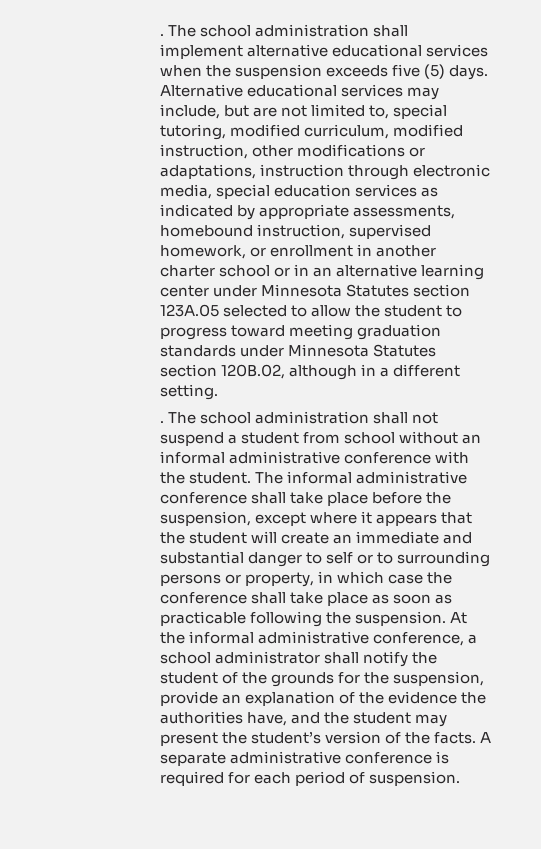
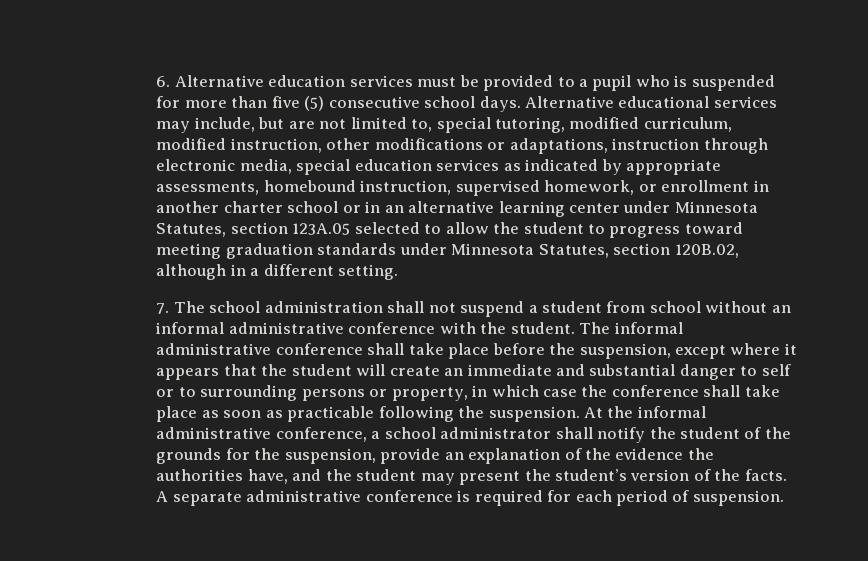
- . The school administration shall implement alternative educational services when the suspension exceeds five (5) days.
+ 6. Alternative education services must be provided to a pupil who is suspended for more than five (5) consecutive school days.
- Alternative educational services may include, but are not limited to, special tutoring, modified curriculum, modified instruction, other modifications or adaptations, instruction through electronic media, special education services as indicated by appropriate assessments, homebound instruction, supervised homework, or enrollment in another charter school or in an alternative learning center under Minnesota Statutes section 123A.05 selected to allow the student to progress toward meeting graduation standards under Minnesota Statutes section 120B.02, although in a different setting.
+ Alternative educational services may include, but are not limited to, special tutoring, modified curriculum, modified instruction, other modifications or adaptations, instruction through electronic media, special education services as indicated by appropriate assessments, homebound instruction, supervised homework, or enrollment in another charter school or in an alternative learning center under Minnesota Statutes, section 123A.05 selected to allow the student to progress toward meeting graduation standards under Minnesota Statutes, section 120B.02, although in a different setting.
- . The school administration shall not suspend a student from school without an informal administrative conference with the student.
+ 7. The school administration shall not suspend a student from school without an informal administrative conference with the student.

